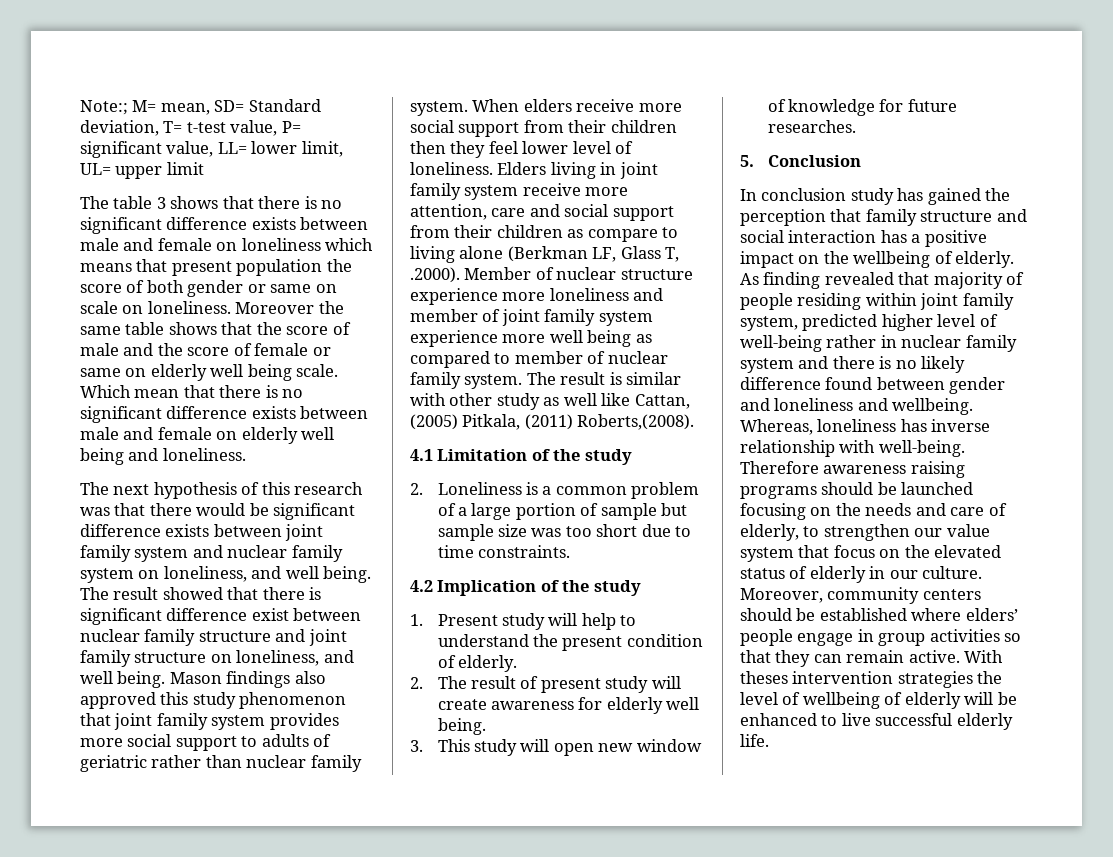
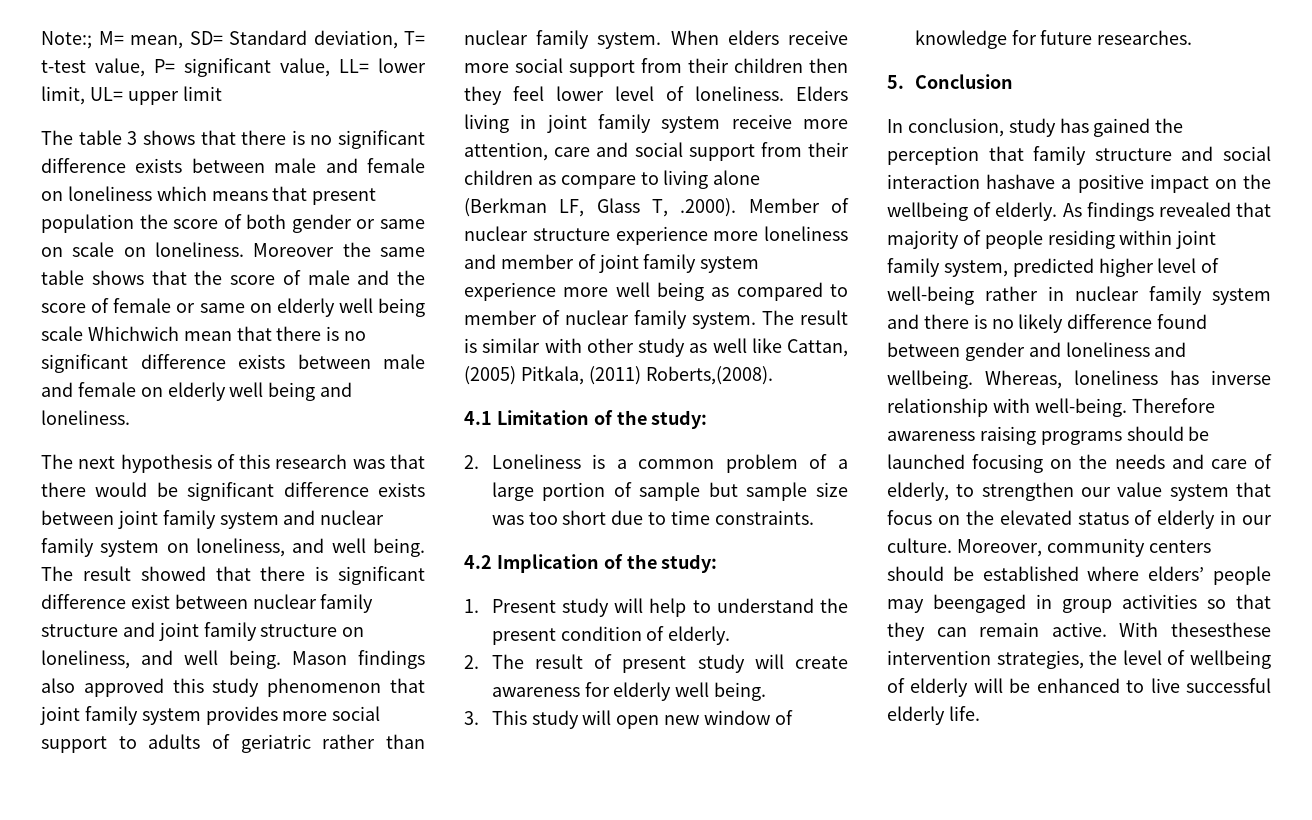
- Moreover the same table shows that the score of male and the score of female or same on elderly well being scale. Which mean that there is no significant difference exists between male and female on elderly well being and loneliness.
+ Moreover the same table shows that the score of male and the score of female or same on elderly well being scale Whichwich mean that there is no significant difference exists between male and female on elderly well being and loneliness.
- 4.1 Limitation of the study
+ 4.1 Limitation of the study:
- 4.2 Implication of the study
+ 4.2 Implication of the study:
- In conclusion study has gained the perception that family structure and social interaction has a positive impact on the wellbeing of elderly.
+ In conclusion, study has gained the perception that family structure and social interaction hashave a positive impact on the wellbeing of elderly.
- As finding revealed that majority of people residing within joint family system, predicted higher level of well-being rather in nuclear family system and there is no likely difference found between gender and loneliness and wellbeing.
+ As findings revealed that majority of people residing within joint family system, predicted higher level of well-being rather in nuclear family system and there is no likely difference found between gender and loneliness and wellbeing.
- Moreover, community centers should be established where elders’ people engage in group activities so that they can remain active.
+ Moreover, community centers should be established where elders’ people may beengaged in group activities so that they can remain active.
- With theses intervention strategies the level of wellbeing of elderly will be enhanced to live successful elderly life.
+ With thesesthese intervention strategies, the level of wellbeing of elderly will be enhanced to live successful elderly life.

